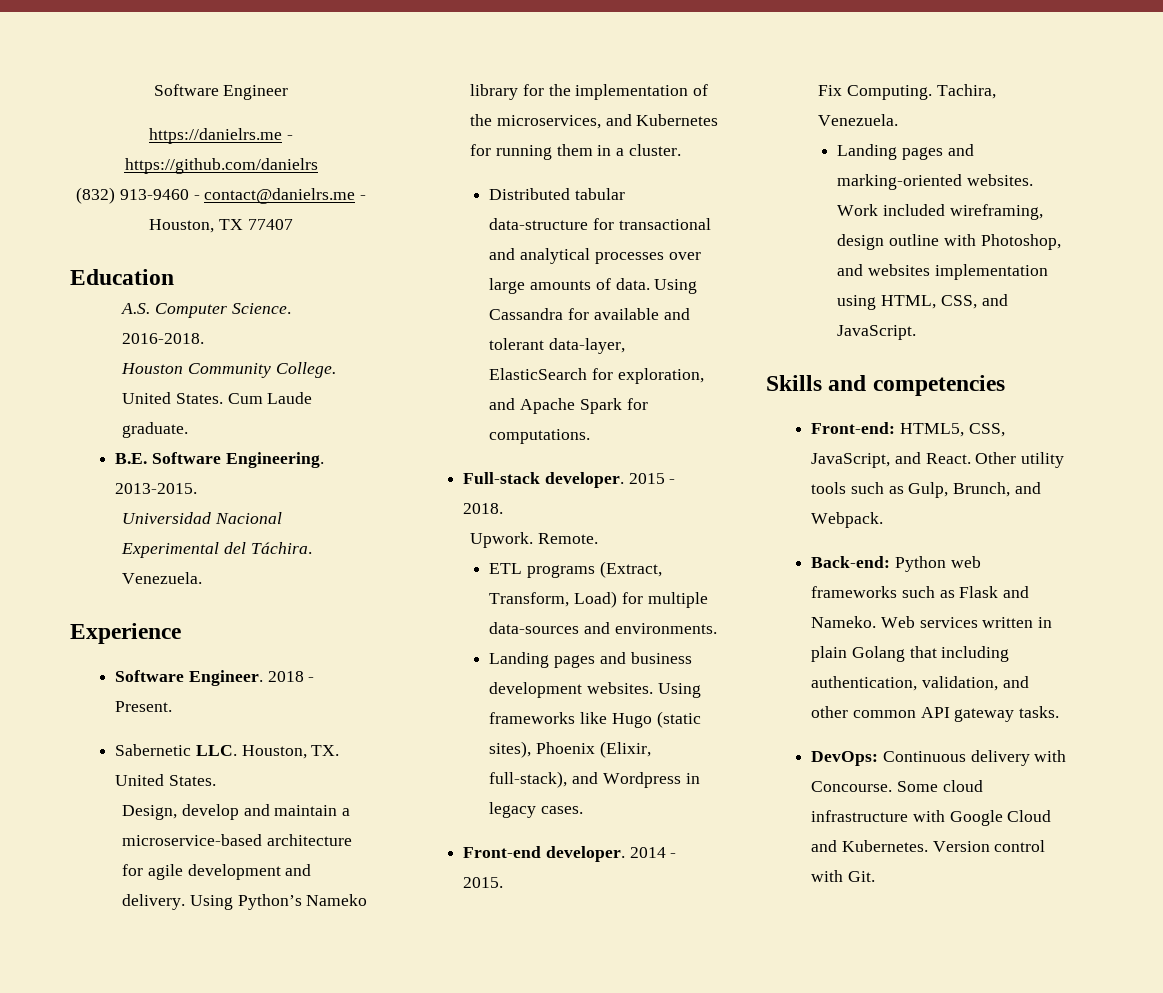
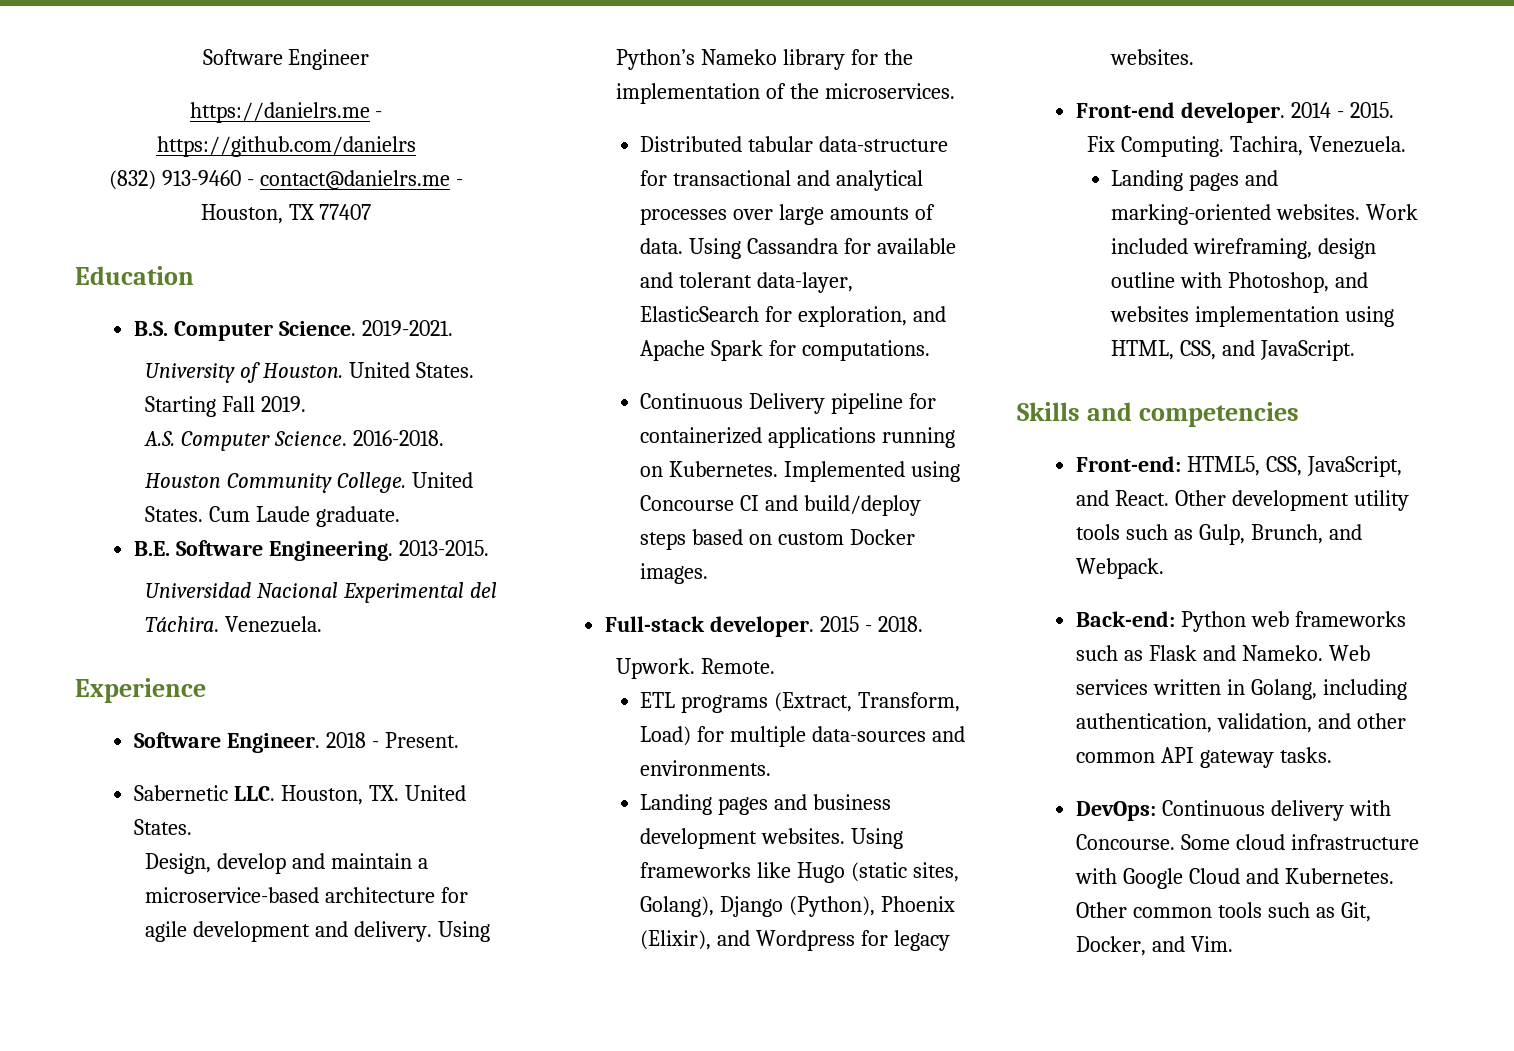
+ B.S. Computer Science. 2019-2021.
+ University of Houston. United States. Starting Fall 2019.
- Using Python’s Nameko library for the implementation of the microservices, and Kubernetes for running them in a cluster.
+ Using Python’s Nameko library for the implementation of the microservices.
+ Continuous Delivery pipeline for containerized applications running on Kubernetes. Implemented using Concourse CI and build/deploy steps based on custom Docker images.
- Using frameworks like Hugo (static sites), Phoenix (Elixir, full-stack), and Wordpress in legacy cases.
+ Using frameworks like Hugo (static sites, Golang), Django (Python), Phoenix (Elixir), and Wordpress for legacy websites.
- Other utility tools such as Gulp, Brunch, and Webpack.
+ Other development utility tools such as Gulp, Brunch, and Webpack.
- Web services written in plain Golang that including authentication, validation, and other common API gateway tasks.
+ Web services written in Golang, including authentication, validation, and other common API gateway tasks.
- Version control with Git.
+ Other common tools such as Git, Docker, and Vim.

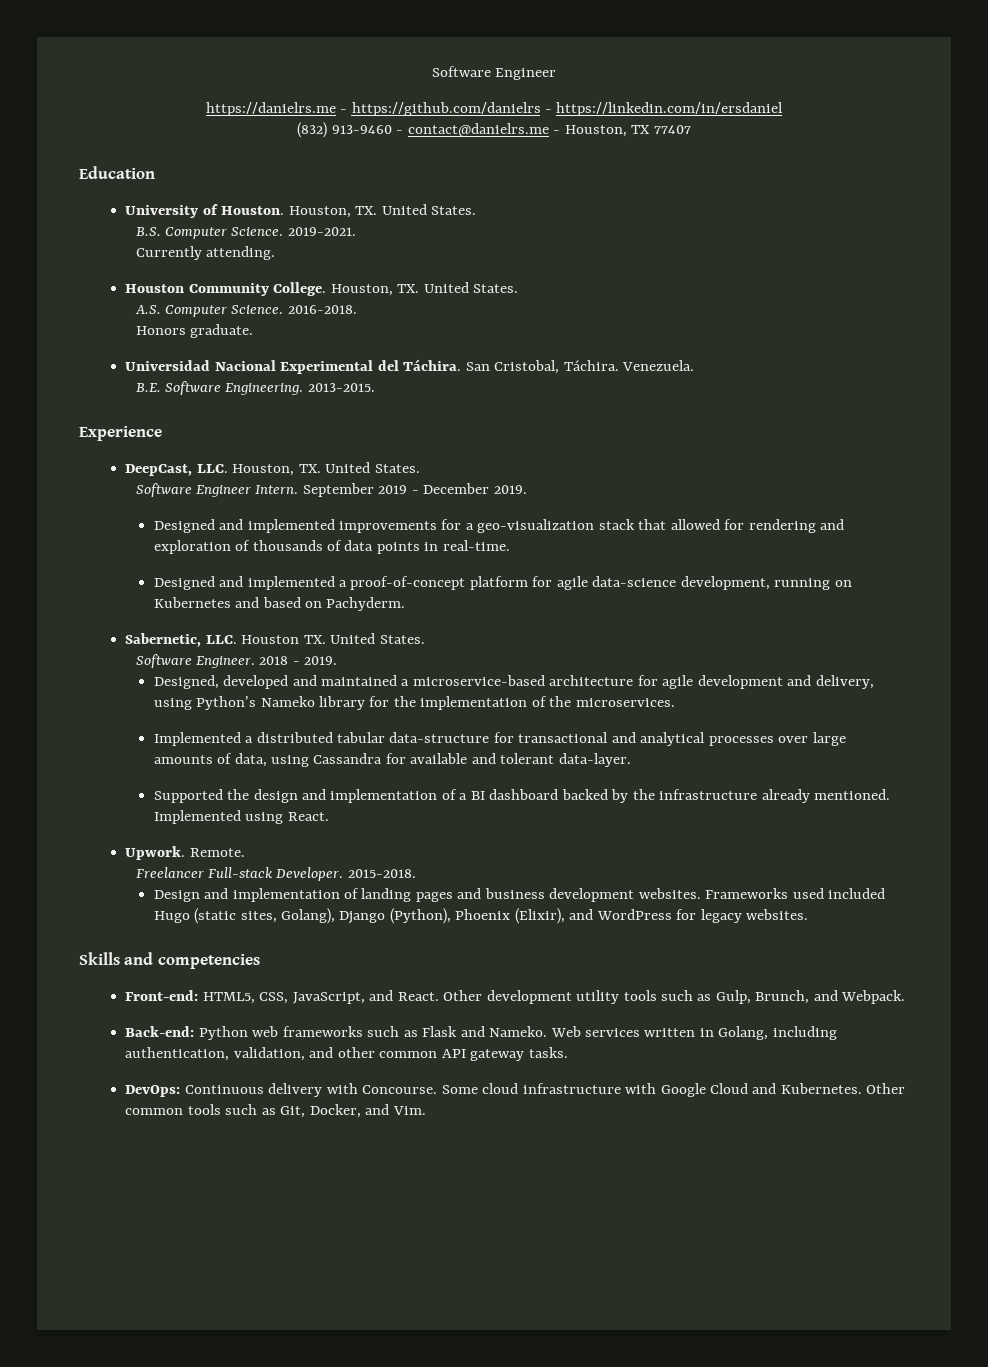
- https://danielrs.me - https://github.com/danielrs
+ https://danielrs.me - https://github.com/danielrs - https://linkedin.com/in/ersdaniel
+ University of Houston. Houston, TX. United States.
  B.S. Computer Science. 2019-2021.
- University of Houston. United States. Starting Fall 2019.
+ Currently attending.
+ Houston Community College. Houston, TX. United States.
- Houston Community College. United States. Cum Laude graduate.
+ Honors graduate.
+ Universidad Nacional Experimental del Táchira. San Cristobal, Táchira. Venezuela.
  B.E. Software Engineering. 2013-2015.
- Universidad Nacional Experimental del Táchira. Venezuela.
  Experience
- Software Engineer. 2018 - Present.
- Sabernetic LLC. Houston, TX. United States.
+ DeepCast, LLC. Houston, TX. United States.
- Design, develop and maintain a microservice-based architecture for agile development and delivery. Using Python’s Nameko library for the implementation of the microservices.
+ Software Engineer Intern. September 2019 - December 2019.
+ Designed and implemented improvements for a geo-visualization stack that allowed for rendering and exploration of thousands of data points in real-time.
+ Designed and implemented a proof-of-concept platform for agile data-science development, running on Kubernetes and based on Pachyderm.
+ Sabernetic, LLC. Houston TX. United States.
+ Software Engineer. 2018 - 2019.
+ Designed, developed and maintained a microservice-based architecture for agile development and delivery, using Python’s Nameko library for the implementation of the microservices.
- Distributed tabular data-structure for transactional and analytical processes over large amounts of data. Using Cassandra for available and tolerant data-layer, ElasticSearch for exploration, and Apache Spark for computations.
- Continuous Delivery pipeline for containerized applications running on Kubernetes. Implemented using Concourse CI and build/deploy steps based on custom Docker images.
- Full-stack developer. 2015 - 2018.
+ Implemented a distributed tabular data-structure for transactional and analytical processes over large amounts of data, using Cassandra for available and tolerant data-layer.
+ Supported the design and implementation of a BI dashboard backed by the infrastructure already mentioned. Implemented using React.
  Upwork. Remote.
- ETL programs (Extract, Transform, Load) for multiple data-sources and environments.
- Landing pages and business development websites.
+ Freelancer Full-stack Developer. 2015-2018.
+ Design and implementation of landing pages and business development websites.
- Using frameworks like Hugo (static sites, Golang), Django (Python), Phoenix (Elixir), and Wordpress for legacy websites.
+ Frameworks used included Hugo (static sites, Golang), Django (Python), Phoenix (Elixir), and WordPress for legacy websites.
- Front-end developer. 2014 - 2015.
- Fix Computing. Tachira, Venezuela.
- Landing pages and marking-oriented websites. Work included wireframing, design outline with Photoshop, and websites implementation using HTML, CSS, and JavaScript.

